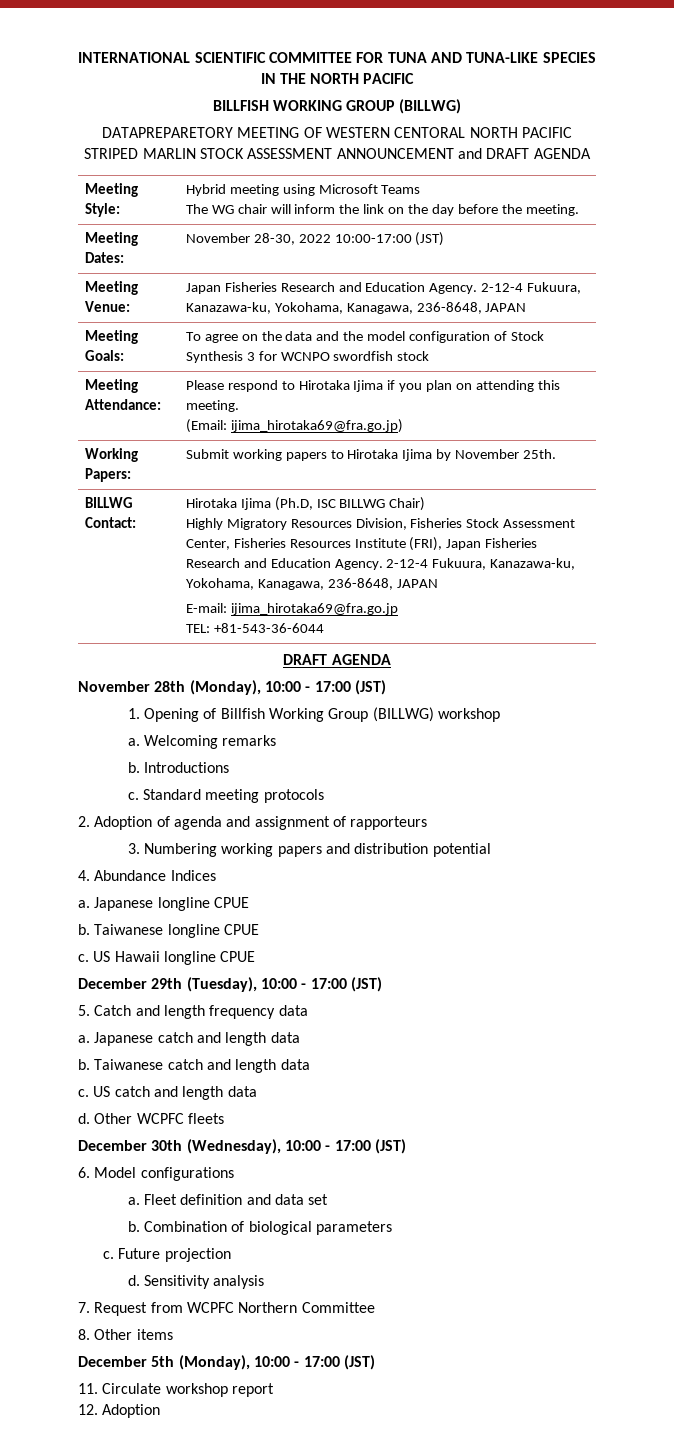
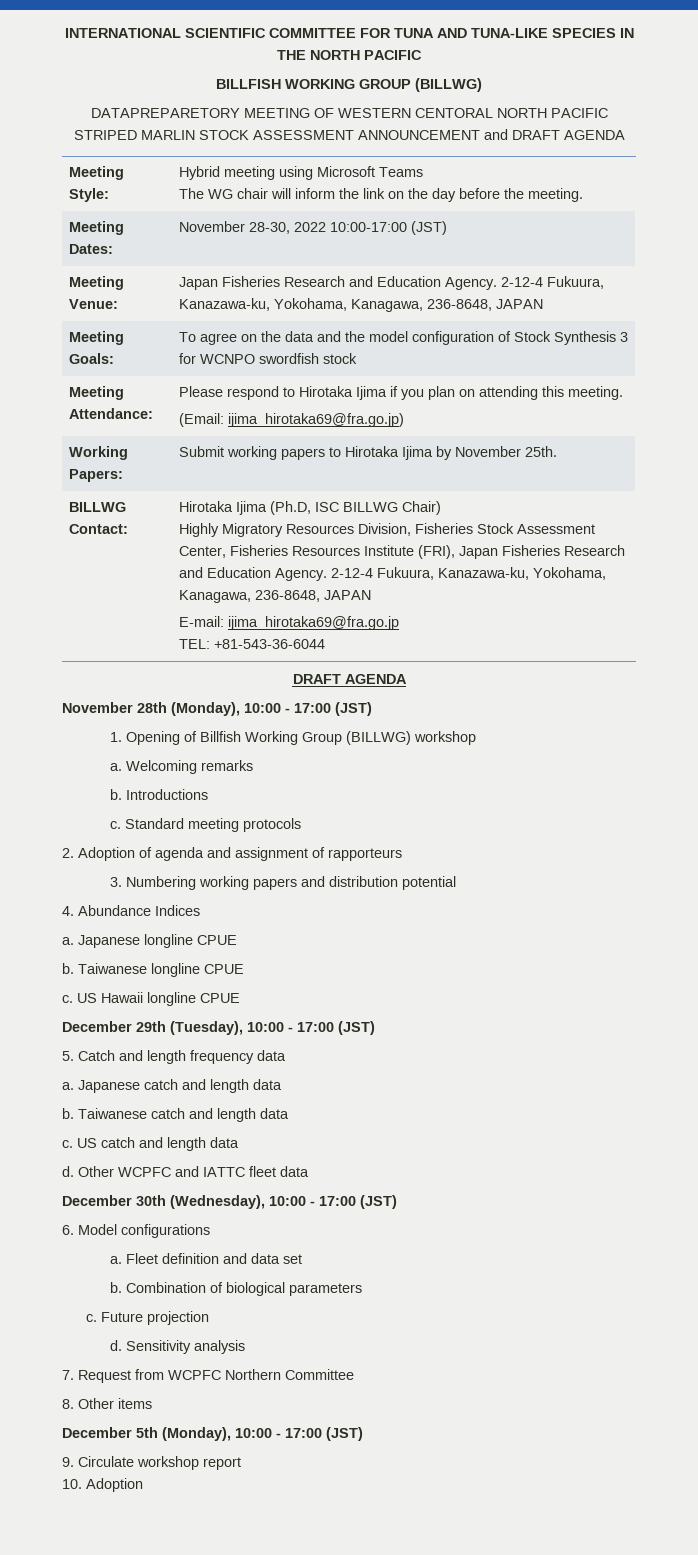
- Other WCPFC fleets
+ Other WCPFC and IATTC fleet data
- 11. Circulate workshop report
+ 9. Circulate workshop report
- 12. Adoption
+ 10. Adoption

